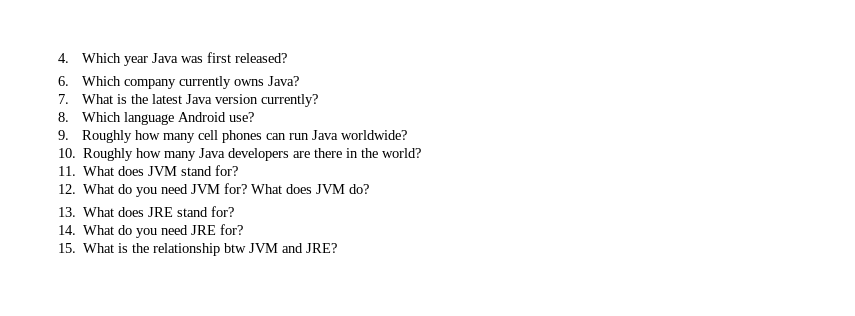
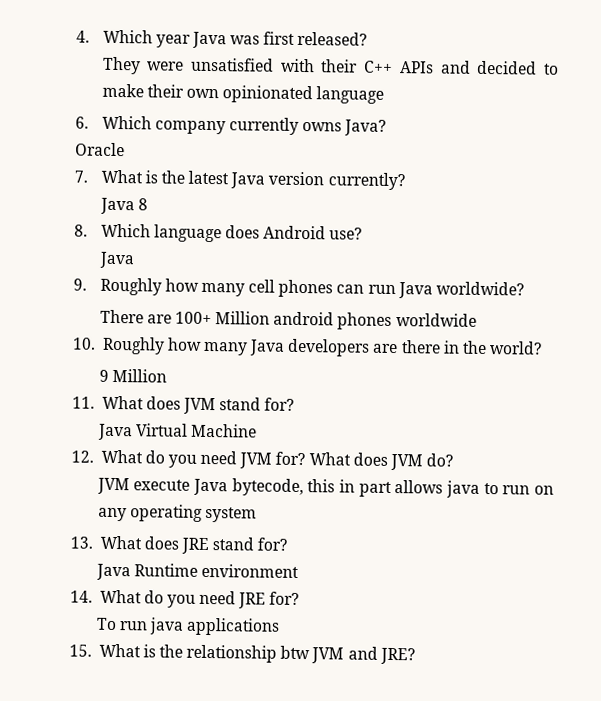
+ They were unsatisfied with their C++ APIs and decided to make their own opinionated language
+ Oracle
+ Java 8
- 8. Which language Android use?
+ 8. Which language does Android use?
+ Java
+ There are 100+ Million android phones worldwide
+ 9 Million
+ Java Virtual Machine
+ JVM execute Java bytecode, this in part allows java to run on any operating system
+ Java Runtime environment
+ To run java applications

